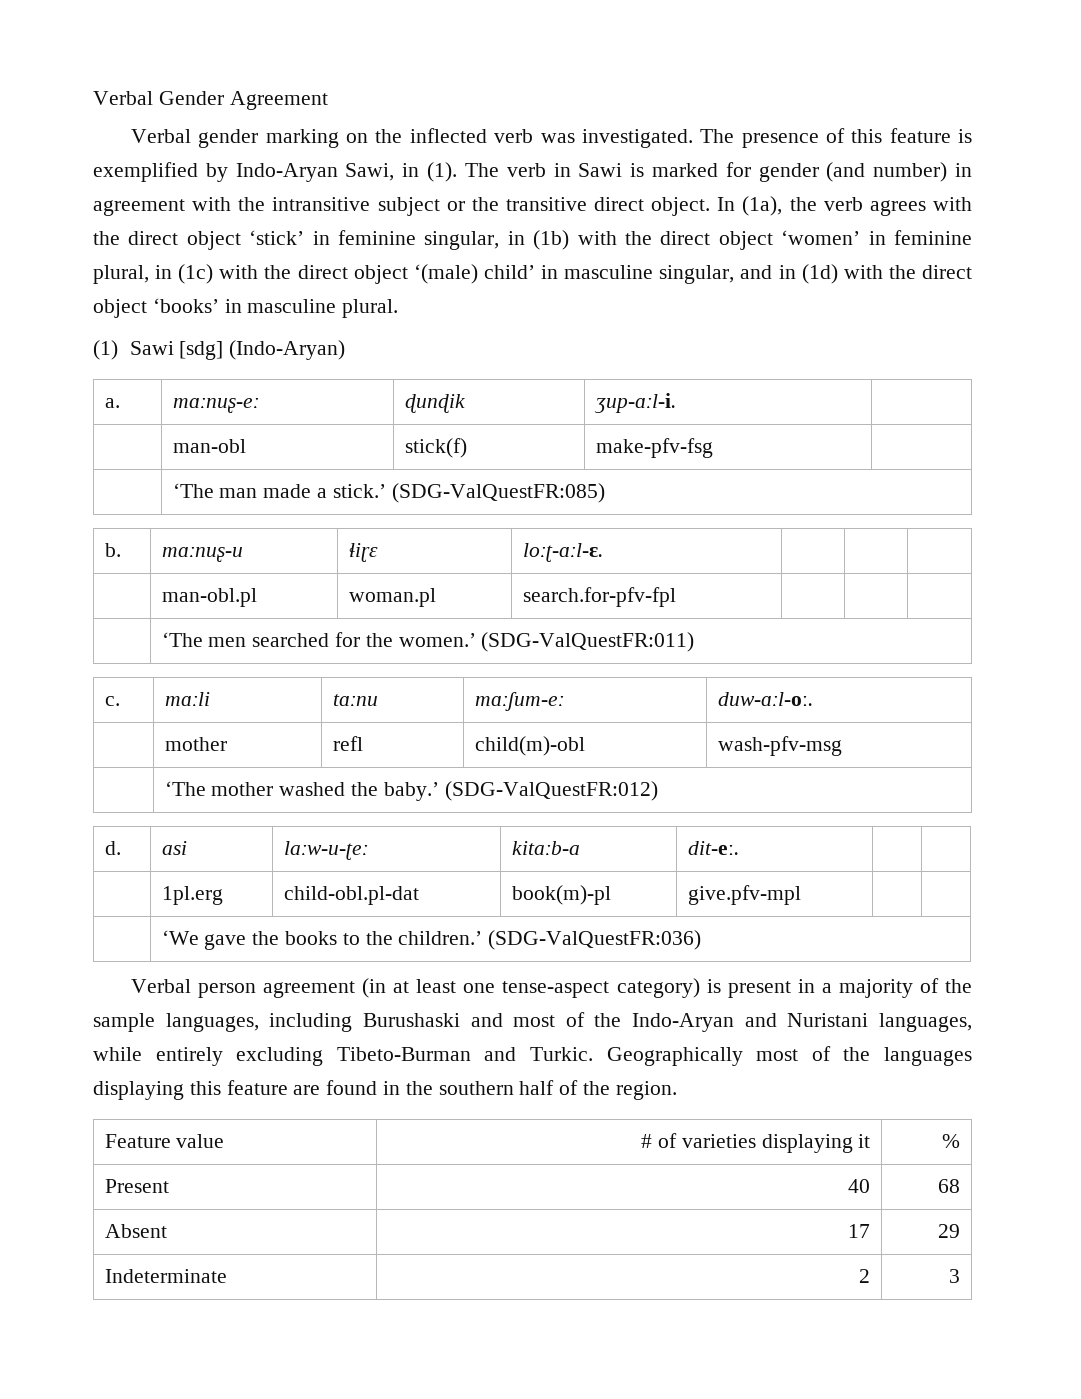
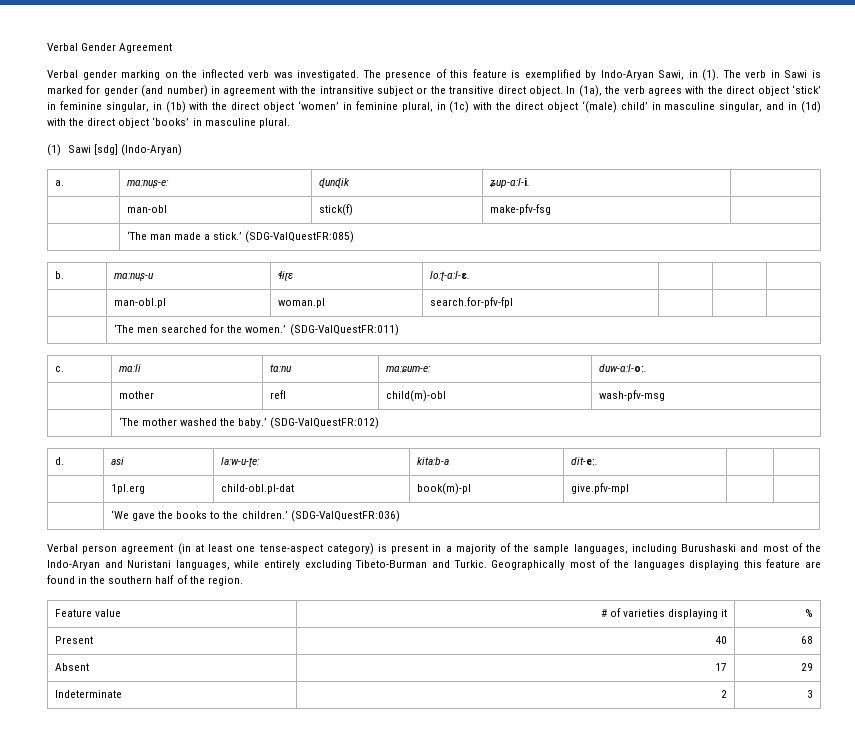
- a. | mɑːnuʂ-eː | ɖunɖik | ʒup-ɑːl-i. |
+ a. | mɑːnuʂ-eː | ɖunɖik | ʑup-ɑːl-i. |
- c. | mɑːli | tɑːnu | mɑːʃum-eː | duw-ɑːl-oː.
+ c. | mɑːli | tɑːnu | mɑːɕum-eː | duw-ɑːl-oː.

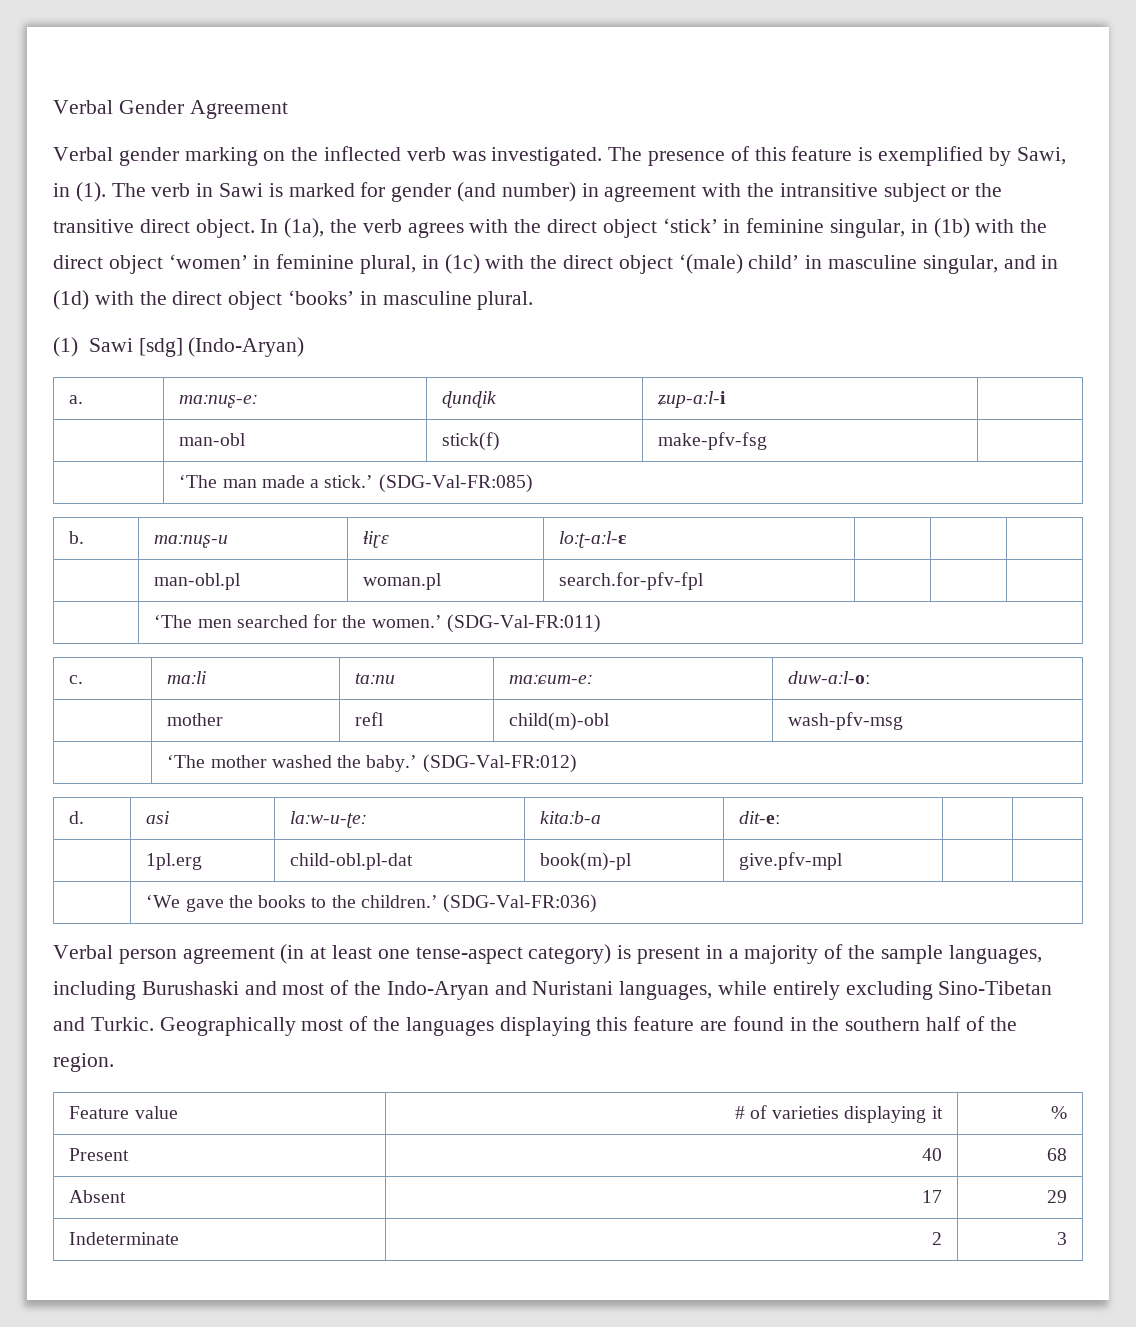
- The presence of this feature is exemplified by Indo-Aryan Sawi, in (1).
+ The presence of this feature is exemplified by Sawi, in (1).
- a. | mɑːnuʂ-eː | ɖunɖik | ʑup-ɑːl-i. |
+ a. | mɑːnuʂ-eː | ɖunɖik | ʑup-ɑːl-i |
- | ‘The man made a stick.’ (SDG-ValQuestFR:085)
+ | ‘The man made a stick.’ (SDG-Val-FR:085)
- b. | mɑːnuʂ-u | ɬiɽɛ | loːʈ-ɑːl-ɛ. | | |
+ b. | mɑːnuʂ-u | ɬiɽɛ | loːʈ-ɑːl-ɛ | | |
- | ‘The men searched for the women.’ (SDG-ValQuestFR:011)
+ | ‘The men searched for the women.’ (SDG-Val-FR:011)
- c. | mɑːli | tɑːnu | mɑːɕum-eː | duw-ɑːl-oː.
+ c. | mɑːli | tɑːnu | mɑːɕum-eː | duw-ɑːl-oː
- | ‘The mother washed the baby.’ (SDG-ValQuestFR:012)
+ | ‘The mother washed the baby.’ (SDG-Val-FR:012)
- d. | asi | laːw-u-ʈeː | kitaːb-a | dit-eː. | |
+ d. | asi | laːw-u-ʈeː | kitaːb-a | dit-eː | |
- | ‘We gave the books to the children.’ (SDG-ValQuestFR:036)
+ | ‘We gave the books to the children.’ (SDG-Val-FR:036)
- Verbal person agreement (in at least one tense-aspect category) is present in a majority of the sample languages, including Burushaski and most of the Indo-Aryan and Nuristani languages, while entirely excluding Tibeto-Burman and Turkic.
+ Verbal person agreement (in at least one tense-aspect category) is present in a majority of the sample languages, including Burushaski and most of the Indo-Aryan and Nuristani languages, while entirely excluding Sino-Tibetan and Turkic.

